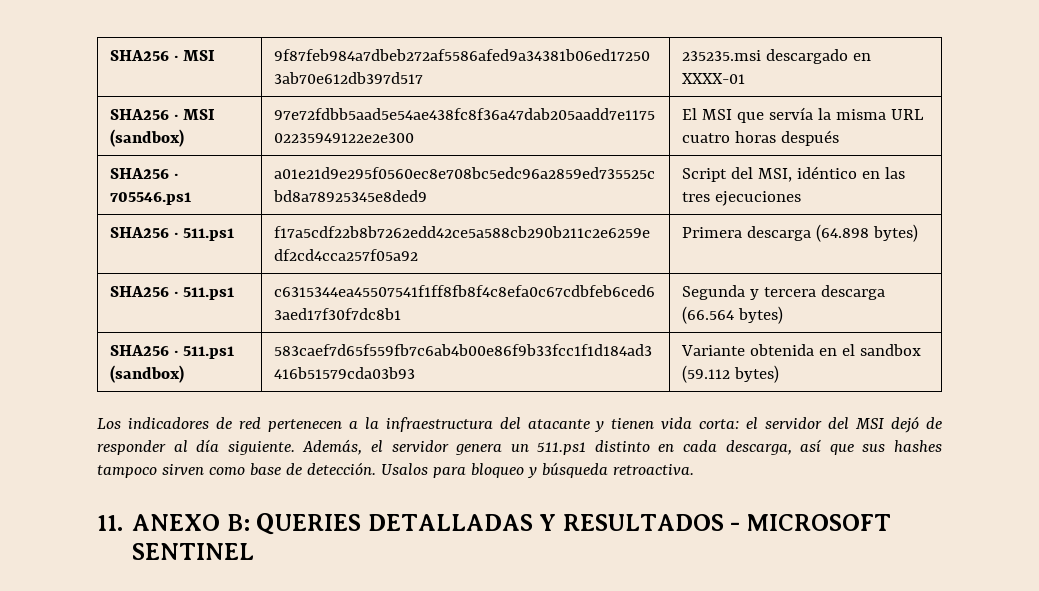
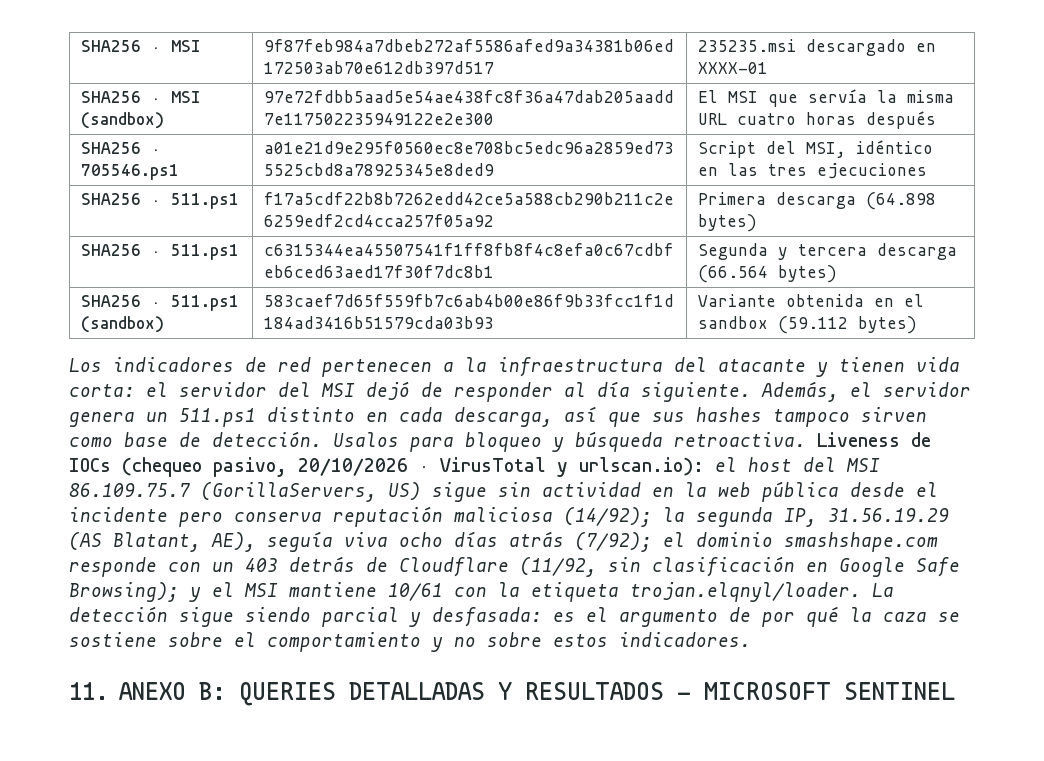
+ Liveness de IOCs (chequeo pasivo, 20/10/2026 · VirusTotal y urlscan.io): el host del MSI 86.109.75.7 (GorillaServers, US) sigue sin actividad en la web pública desde el incidente pero conserva reputación maliciosa (14/92); la segunda IP, 31.56.19.29 (AS Blatant, AE), seguía viva ocho días atrás (7/92); el dominio smashshape.com responde con un 403 detrás de Cloudflare (11/92, sin clasificación en Google Safe Browsing); y el MSI mantiene 10/61 con la etiqueta trojan.elqnyl/loader. La detección sigue siendo parcial y desfasada: es el argumento de por qué la caza se sostiene sobre el comportamiento y no sobre estos indicadores.

